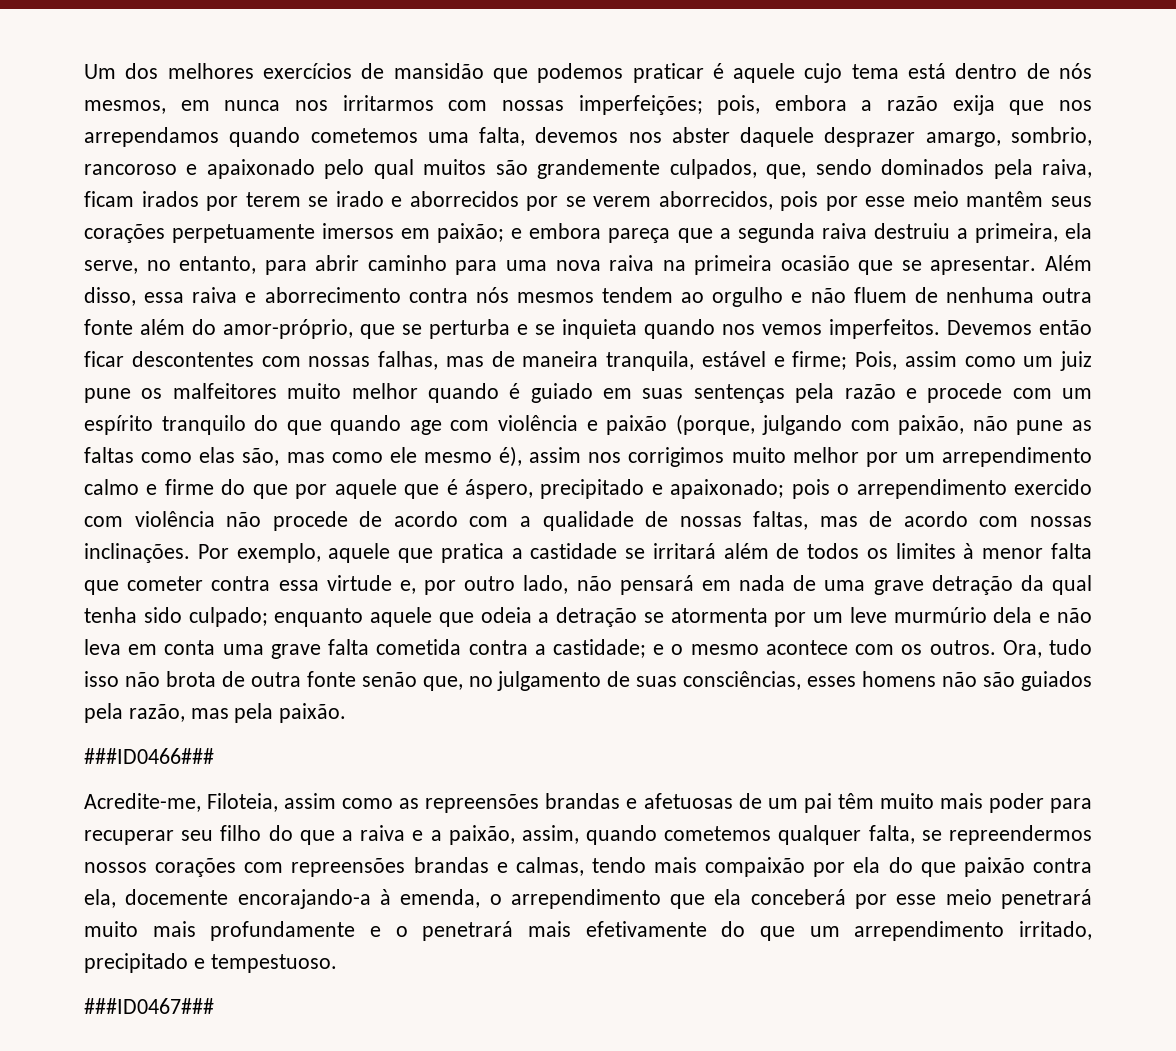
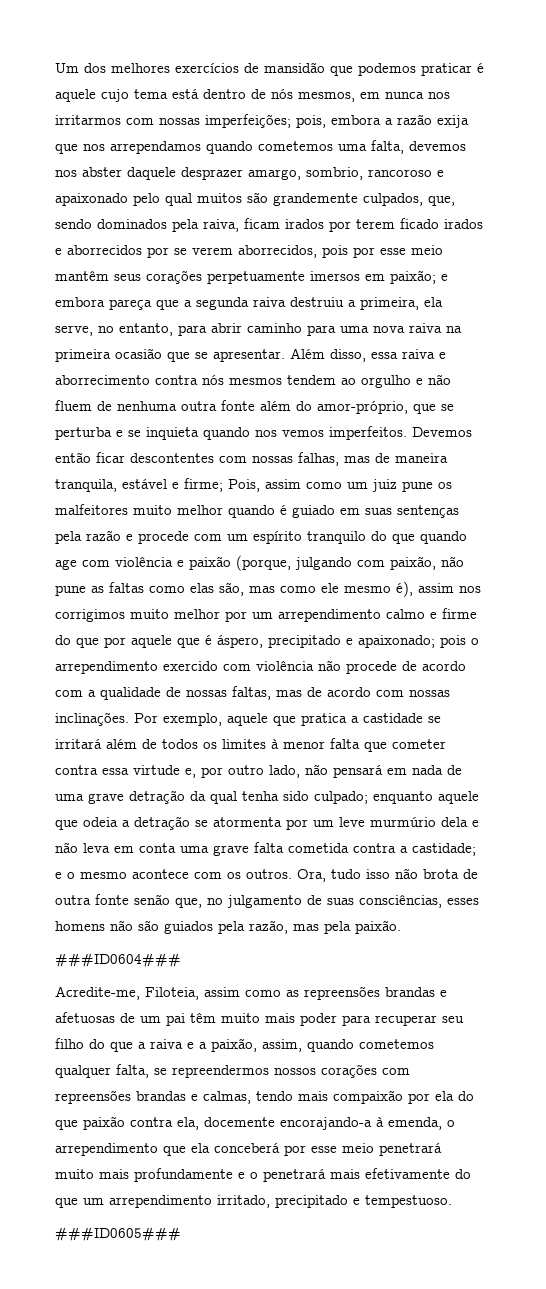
- pois, embora a razão exija que nos arrependamos quando cometemos uma falta, devemos nos abster daquele desprazer amargo, sombrio, rancoroso e apaixonado pelo qual muitos são grandemente culpados, que, sendo dominados pela raiva, ficam irados por terem se irado e aborrecidos por se verem aborrecidos, pois por esse meio mantêm seus corações perpetuamente imersos em paixão;
+ pois, embora a razão exija que nos arrependamos quando cometemos uma falta, devemos nos abster daquele desprazer amargo, sombrio, rancoroso e apaixonado pelo qual muitos são grandemente culpados, que, sendo dominados pela raiva, ficam irados por terem ficado irados e aborrecidos por se verem aborrecidos, pois por esse meio mantêm seus corações perpetuamente imersos em paixão;
- ###ID0466###
+ ###ID0604###
- ###ID0467###
+ ###ID0605###

